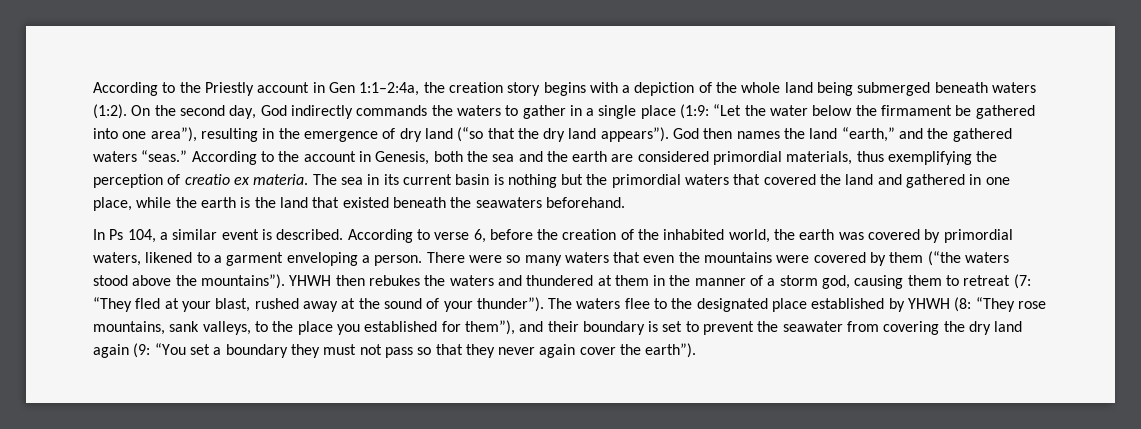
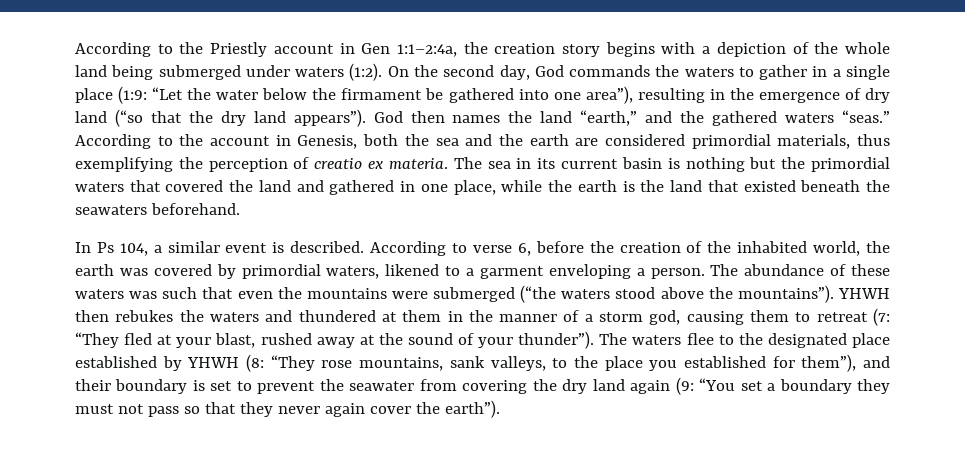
- According to the Priestly account in Gen 1:1–2:4a, the creation story begins with a depiction of the whole land being submerged beneath waters (1:2).
+ According to the Priestly account in Gen 1:1–2:4a, the creation story begins with a depiction of the whole land being submerged under waters (1:2).
- On the second day, God indirectly commands the waters to gather in a single place (1:9: “Let the water below the firmament be gathered into one area”), resulting in the emergence of dry land (“so that the dry land appears”).
+ On the second day, God commands the waters to gather in a single place (1:9: “Let the water below the firmament be gathered into one area”), resulting in the emergence of dry land (“so that the dry land appears”).
- There were so many waters that even the mountains were covered by them (“the waters stood above the mountains”).
+ The abundance of these waters was such that even the mountains were submerged (“the waters stood above the mountains”).

